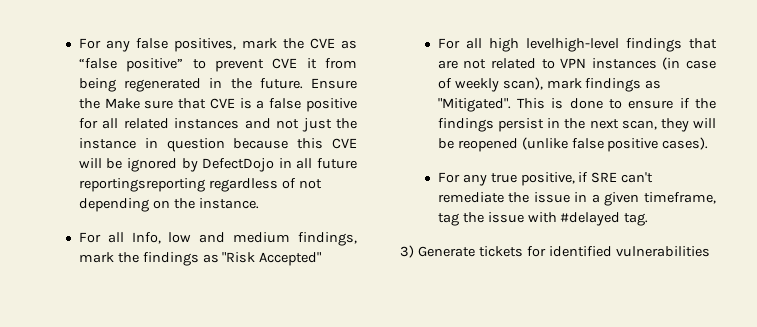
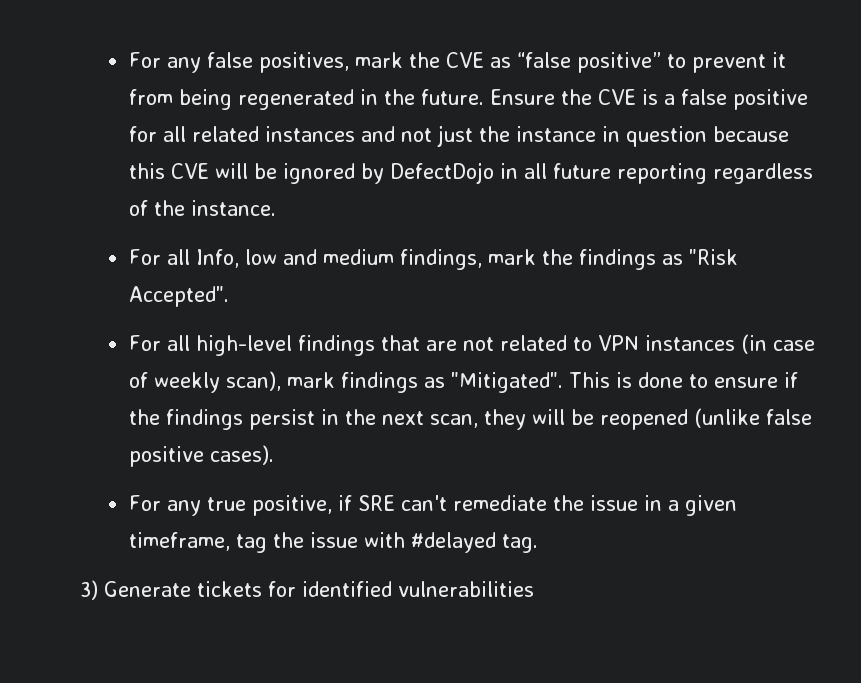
- For any false positives, mark the CVE as “false positive” to prevent CVE it from being regenerated in the future.
+ For any false positives, mark the CVE as “false positive” to prevent it from being regenerated in the future.
- Ensure the Make sure that CVE is a false positive for all related instances and not just the instance in question because this CVE will be ignored by DefectDojo in all future reportingsreporting regardless of not depending on the instance.
+ Ensure the CVE is a false positive for all related instances and not just the instance in question because this CVE will be ignored by DefectDojo in all future reporting regardless of the instance.
- For all Info, low and medium findings, mark the findings as "Risk Accepted"
- For all high levelhigh-level findings that are not related to VPN instances (in case of weekly scan), mark findings as "Mitigated".
+ For all Info, low and medium findings, mark the findings as "Risk Accepted".
+ For all high-level findings that are not related to VPN instances (in case of weekly scan), mark findings as "Mitigated".

